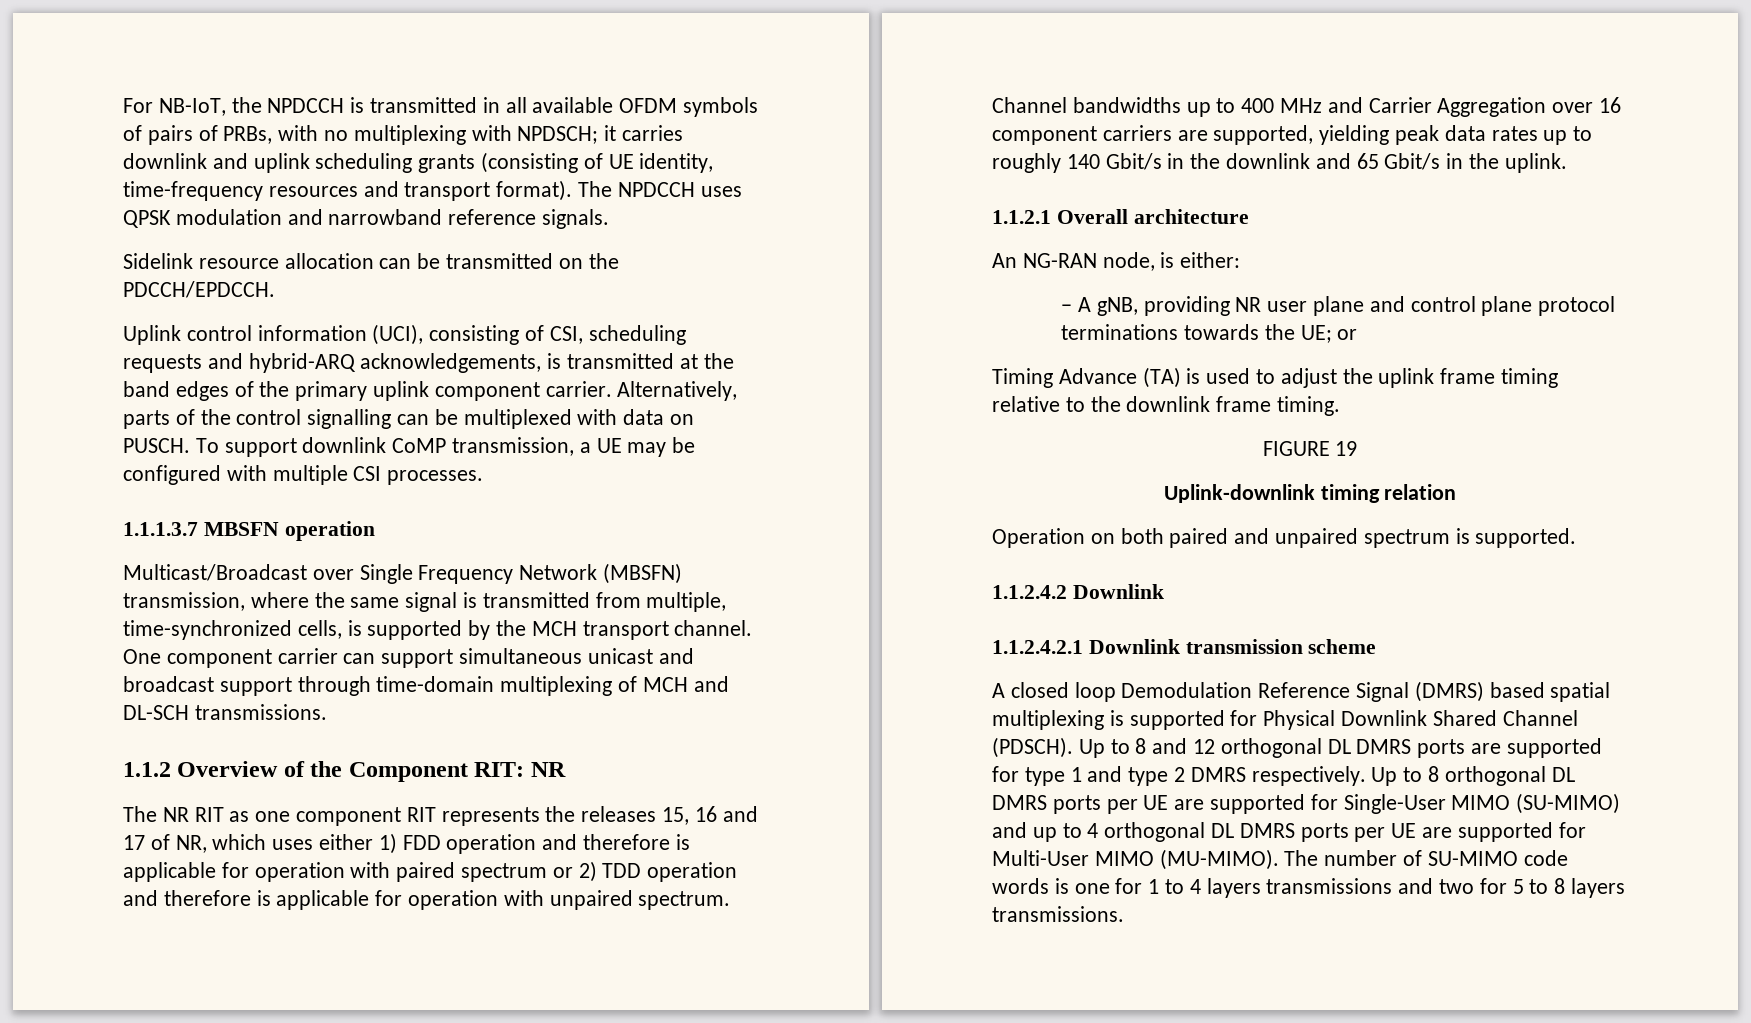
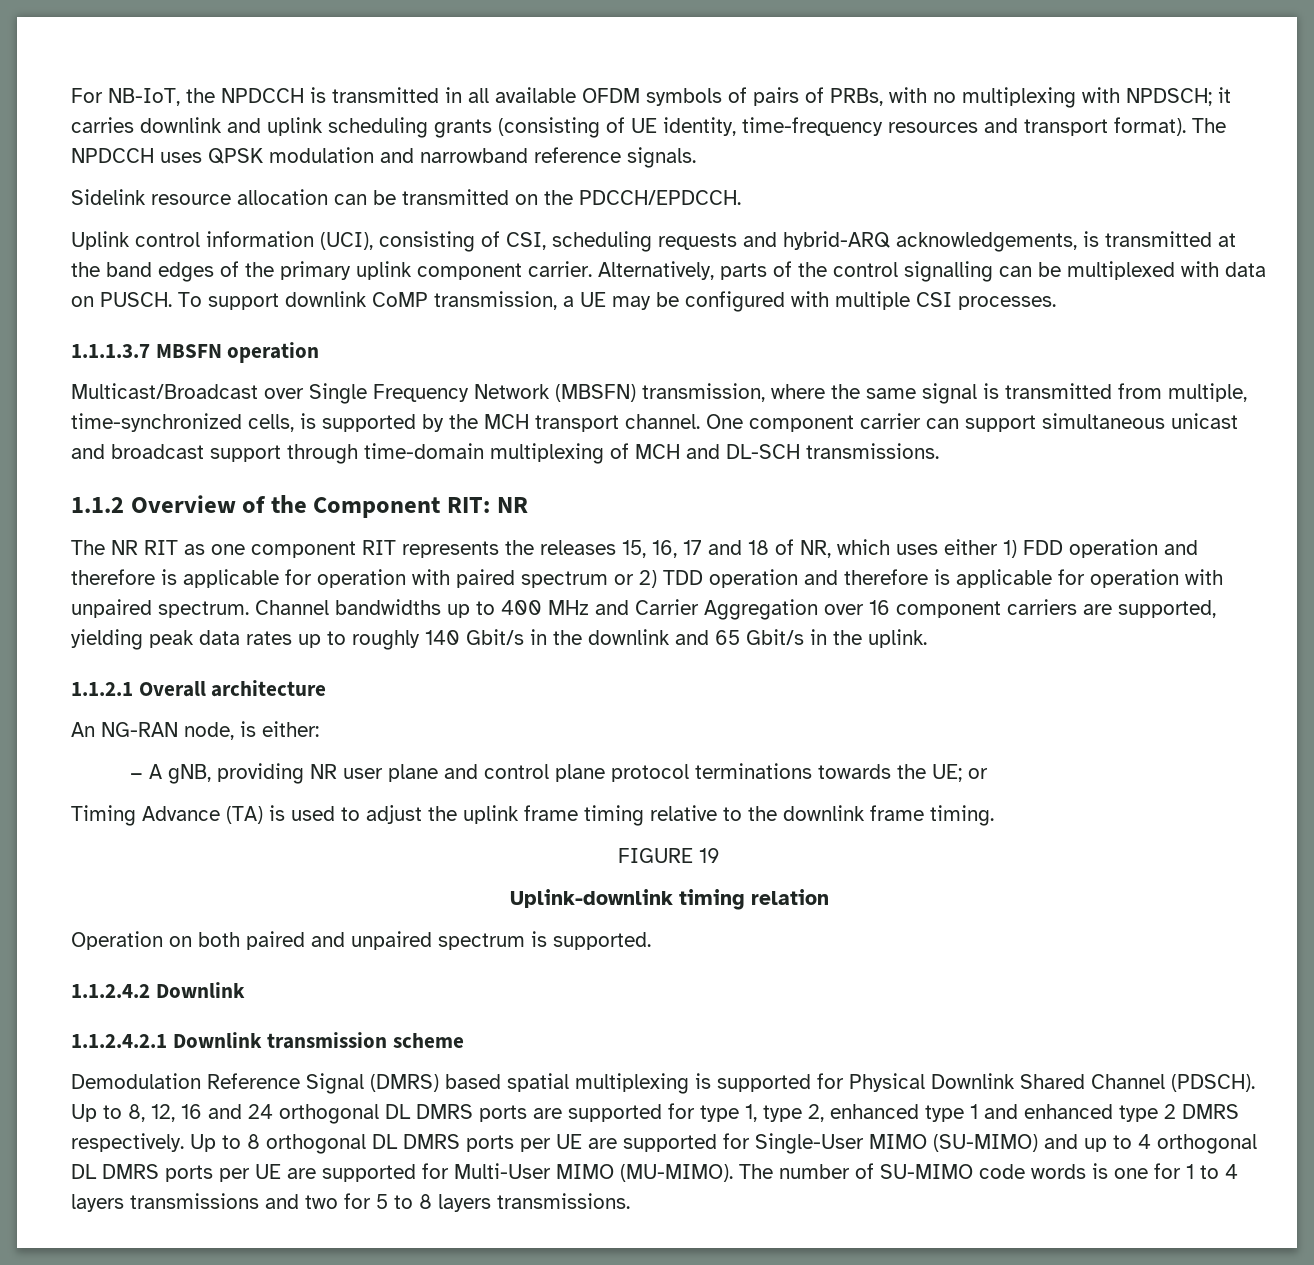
- The NR RIT as one component RIT represents the releases 15, 16 and 17 of NR, which uses either 1) FDD operation and therefore is applicable for operation with paired spectrum or 2) TDD operation and therefore is applicable for operation with unpaired spectrum.
+ The NR RIT as one component RIT represents the releases 15, 16, 17 and 18 of NR, which uses either 1) FDD operation and therefore is applicable for operation with paired spectrum or 2) TDD operation and therefore is applicable for operation with unpaired spectrum.
- A closed loop Demodulation Reference Signal (DMRS) based spatial multiplexing is supported for Physical Downlink Shared Channel (PDSCH).
+ Demodulation Reference Signal (DMRS) based spatial multiplexing is supported for Physical Downlink Shared Channel (PDSCH).
- Up to 8 and 12 orthogonal DL DMRS ports are supported for type 1 and type 2 DMRS respectively.
+ Up to 8, 12, 16 and 24 orthogonal DL DMRS ports are supported for type 1, type 2, enhanced type 1 and enhanced type 2 DMRS respectively.

